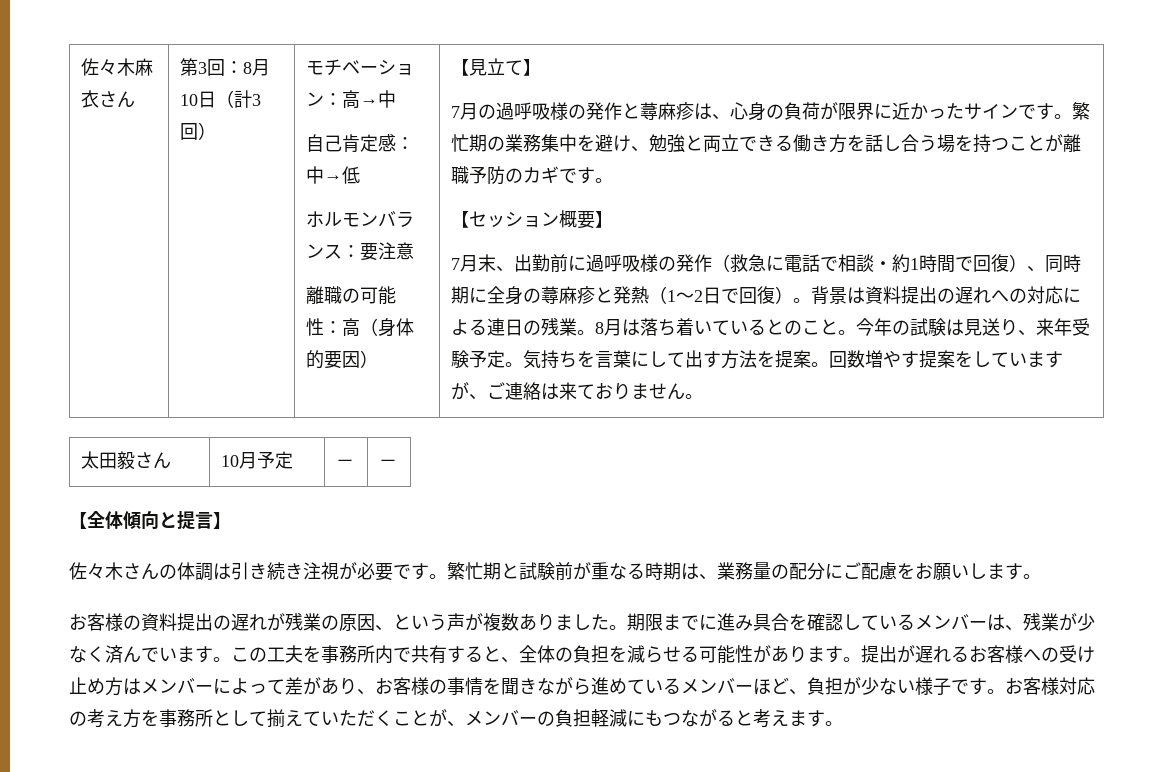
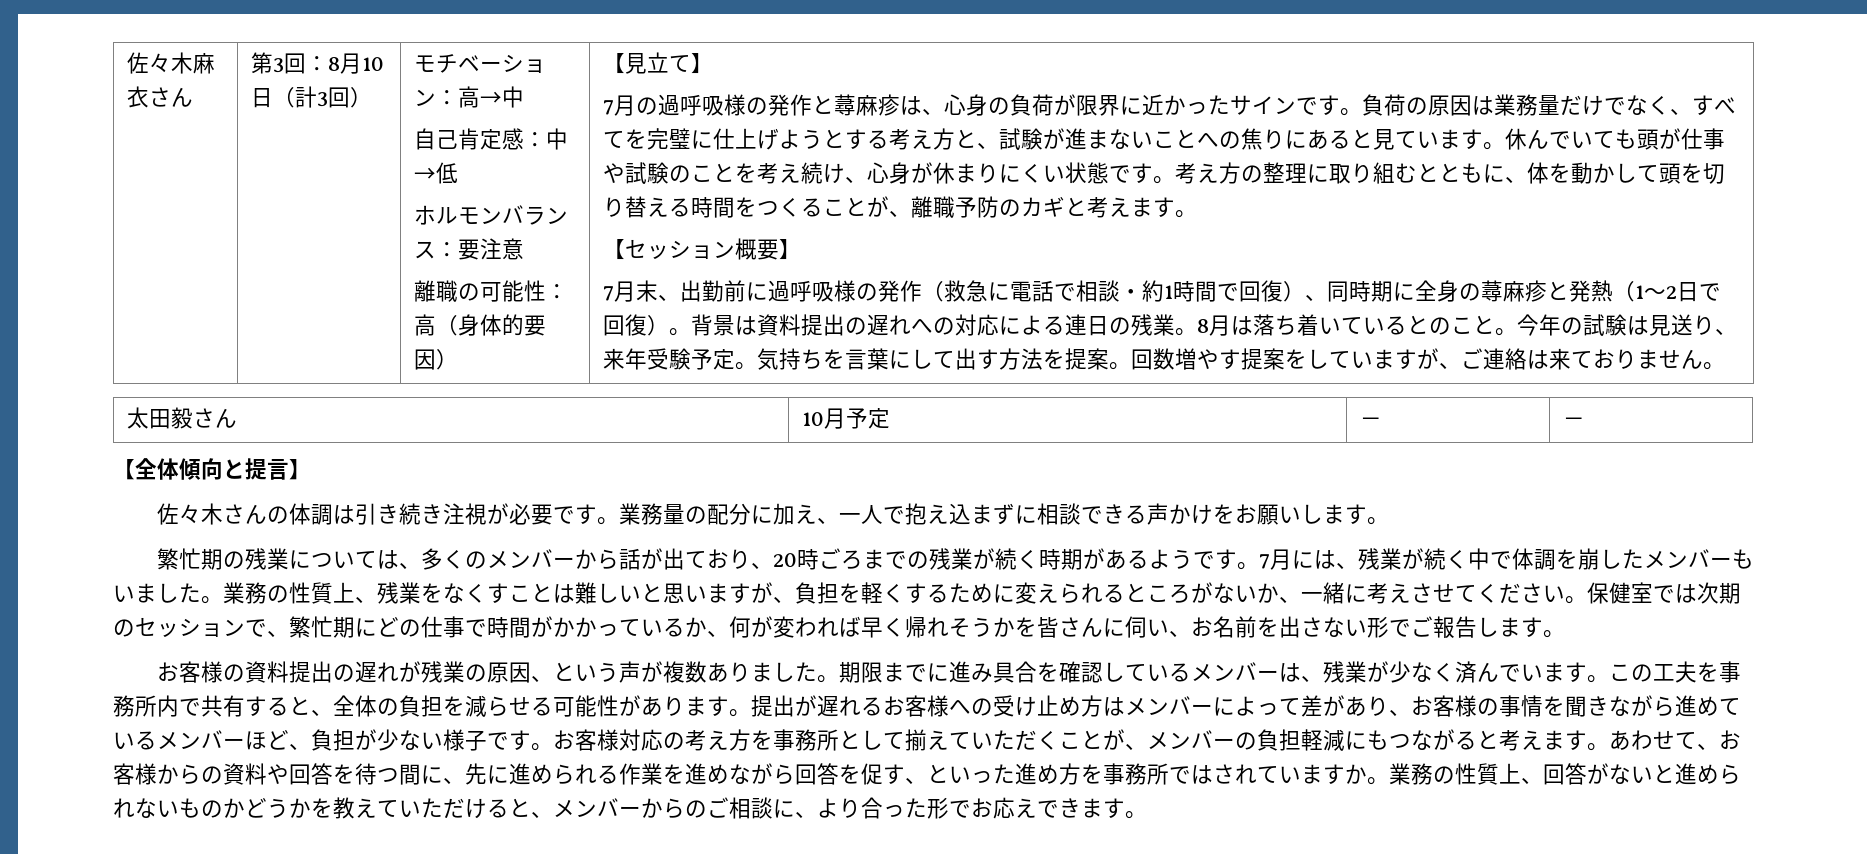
- 繁忙期の業務集中を避け、勉強と両立できる働き方を話し合う場を持つことが離職予防のカギです。
+ 負荷の原因は業務量だけでなく、すべてを完璧に仕上げようとする考え方と、試験が進まないことへの焦りにあると見ています。休んでいても頭が仕事や試験のことを考え続け、心身が休まりにくい状態です。考え方の整理に取り組むとともに、体を動かして頭を切り替える時間をつくることが、離職予防のカギと考えます。
- 繁忙期と試験前が重なる時期は、業務量の配分にご配慮をお願いします。
+ 業務量の配分に加え、一人で抱え込まずに相談できる声かけをお願いします。
+ 繁忙期の残業については、多くのメンバーから話が出ており、20時ごろまでの残業が続く時期があるようです。7月には、残業が続く中で体調を崩したメンバーもいました。業務の性質上、残業をなくすことは難しいと思いますが、負担を軽くするために変えられるところがないか、一緒に考えさせてください。保健室では次期のセッションで、繁忙期にどの仕事で時間がかかっているか、何が変われば早く帰れそうかを皆さんに伺い、お名前を出さない形でご報告します。
+ あわせて、お客様からの資料や回答を待つ間に、先に進められる作業を進めながら回答を促す、といった進め方を事務所ではされていますか。業務の性質上、回答がないと進められないものかどうかを教えていただけると、メンバーからのご相談に、より合った形でお応えできます。

